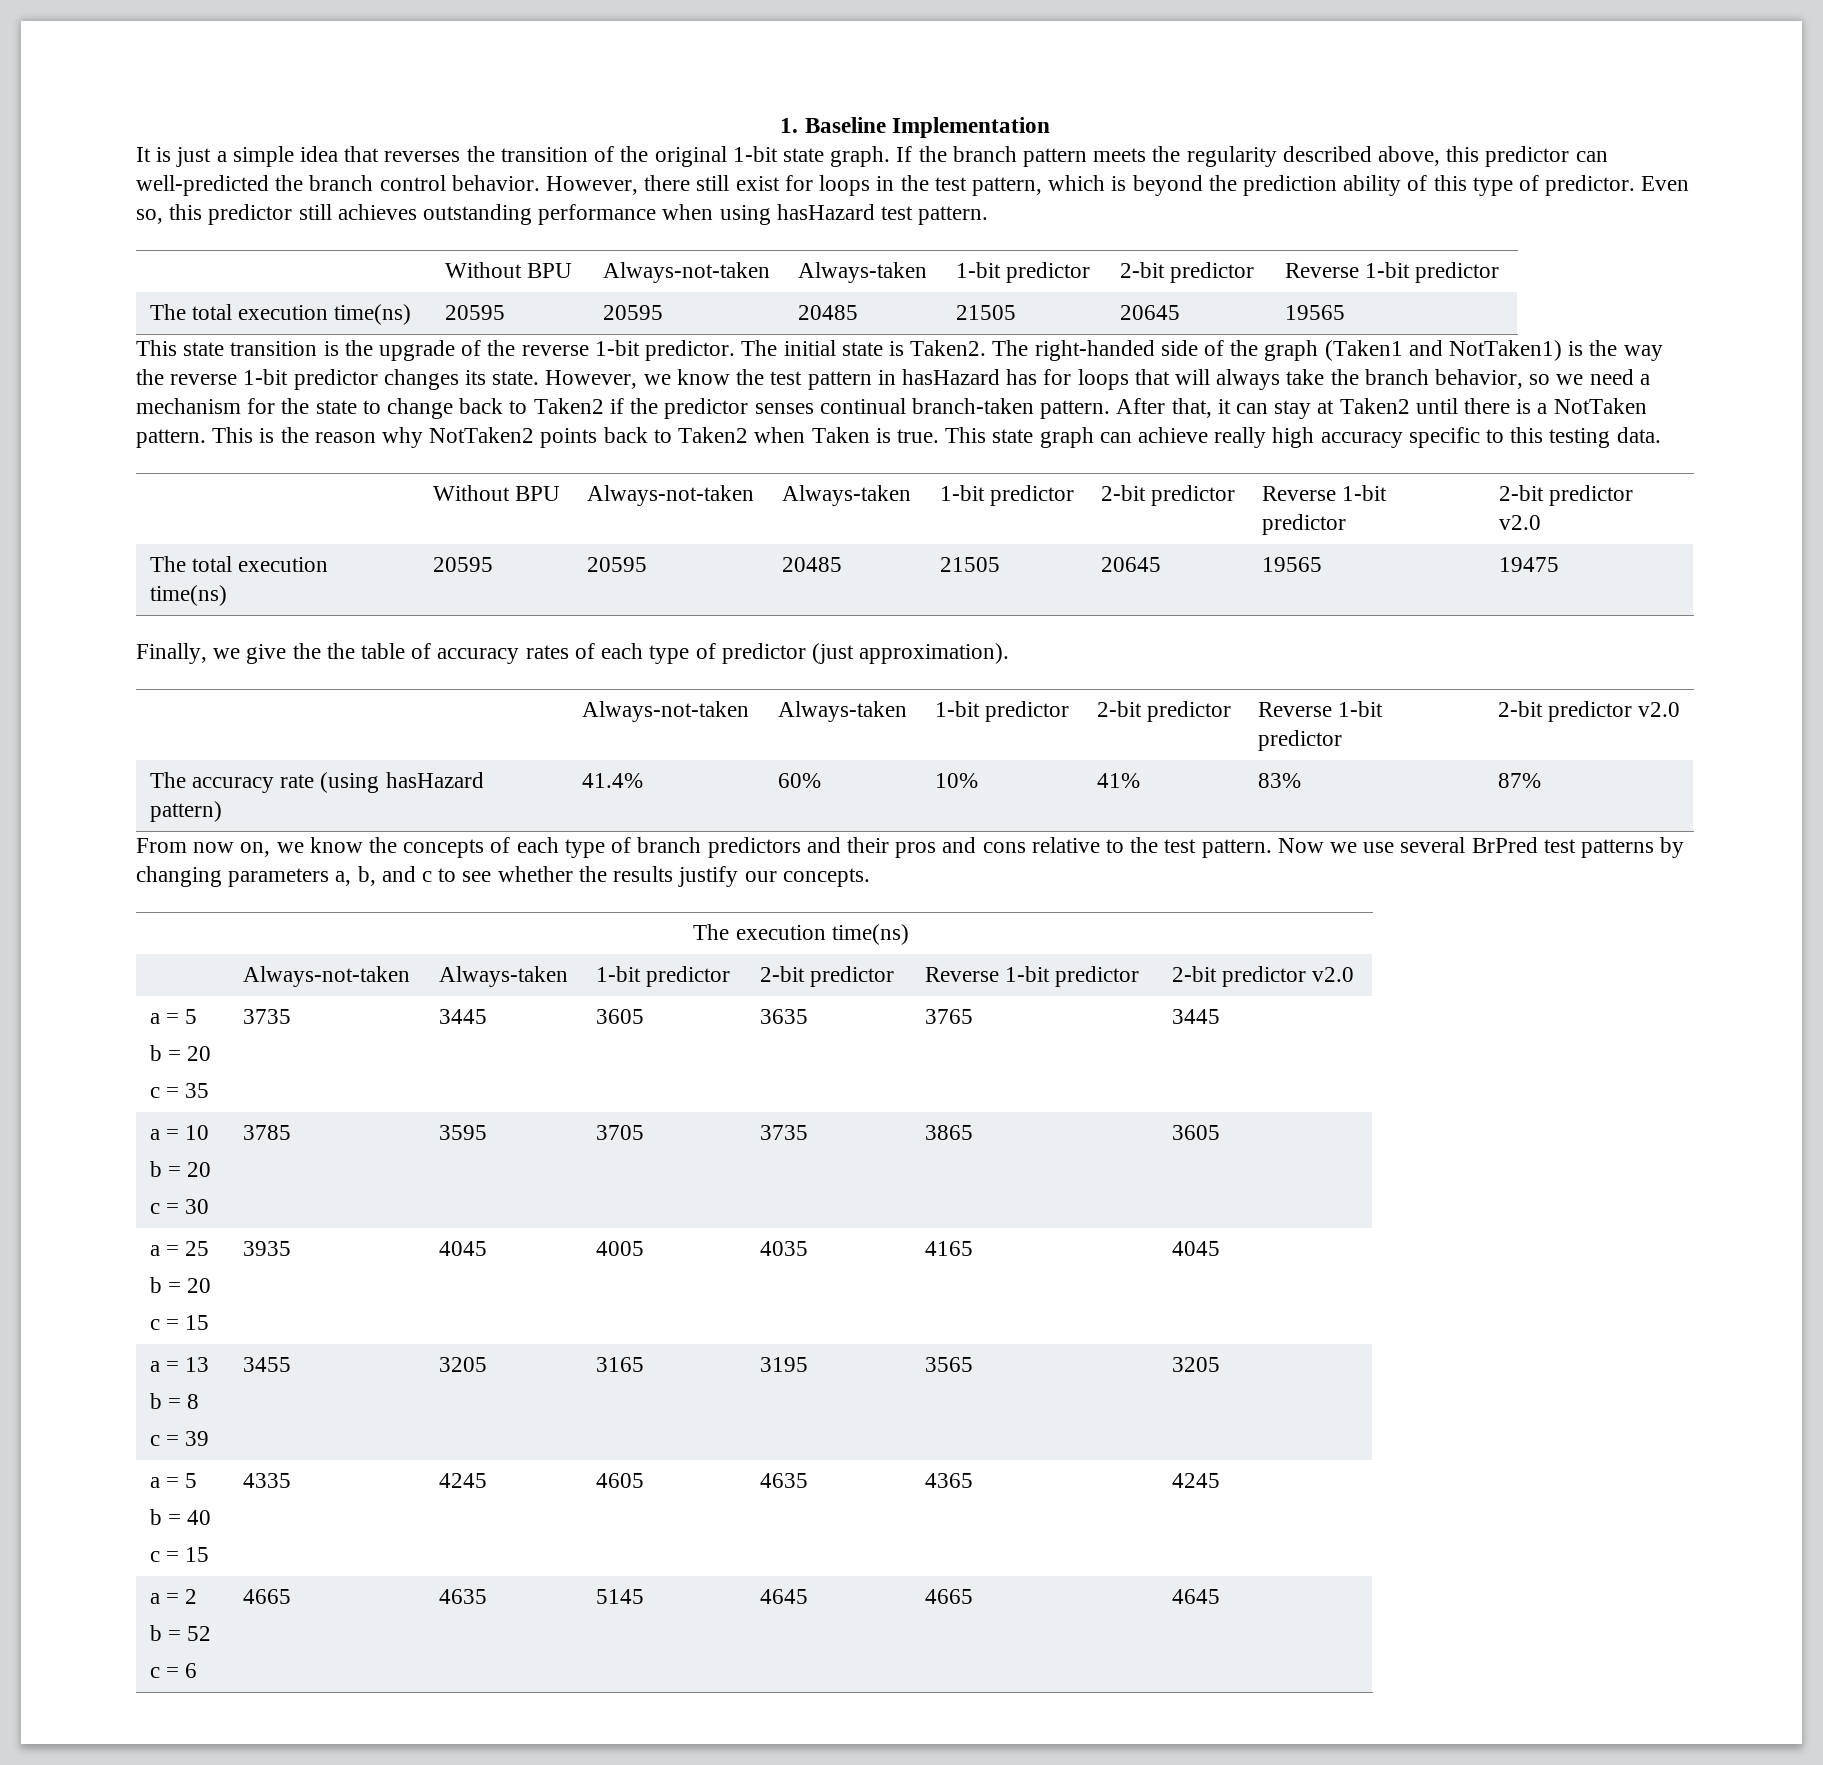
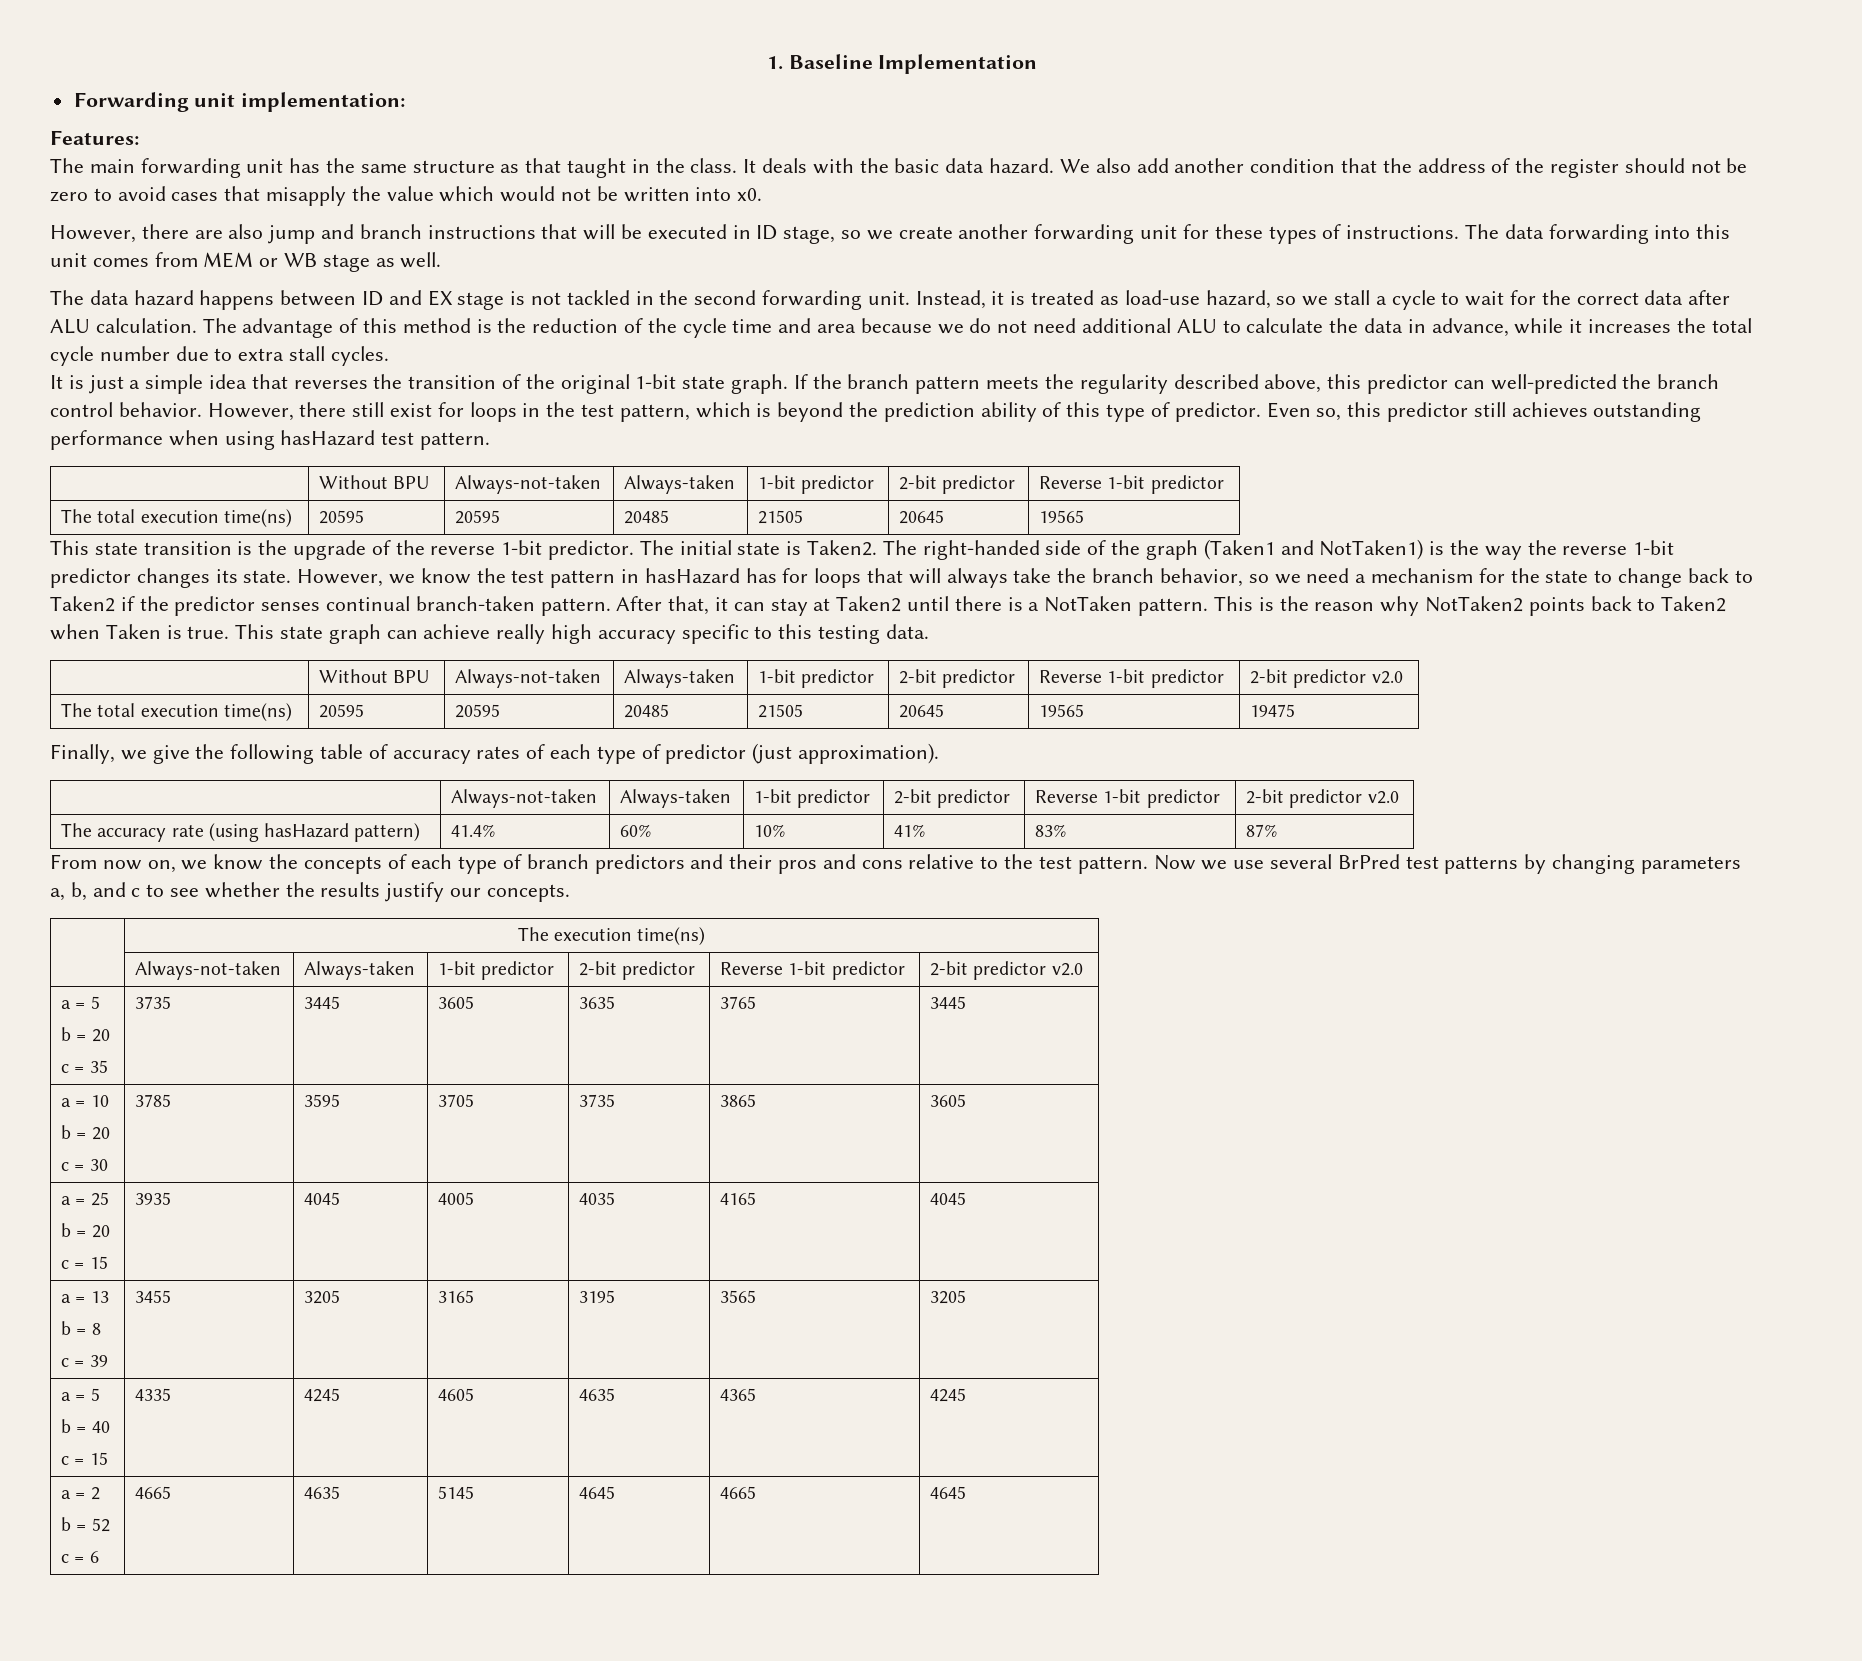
+ Forwarding unit implementation:
+ Features:
+ The main forwarding unit has the same structure as that taught in the class. It deals with the basic data hazard. We also add another condition that the address of the register should not be zero to avoid cases that misapply the value which would not be written into x0.
+ However, there are also jump and branch instructions that will be executed in ID stage, so we create another forwarding unit for these types of instructions. The data forwarding into this unit comes from MEM or WB stage as well.
+ The data hazard happens between ID and EX stage is not tackled in the second forwarding unit. Instead, it is treated as load-use hazard, so we stall a cycle to wait for the correct data after ALU calculation. The advantage of this method is the reduction of the cycle time and area because we do not need additional ALU to calculate the data in advance, while it increases the total cycle number due to extra stall cycles.
- Finally, we give the the table of accuracy rates of each type of predictor (just approximation).
+ Finally, we give the following table of accuracy rates of each type of predictor (just approximation).

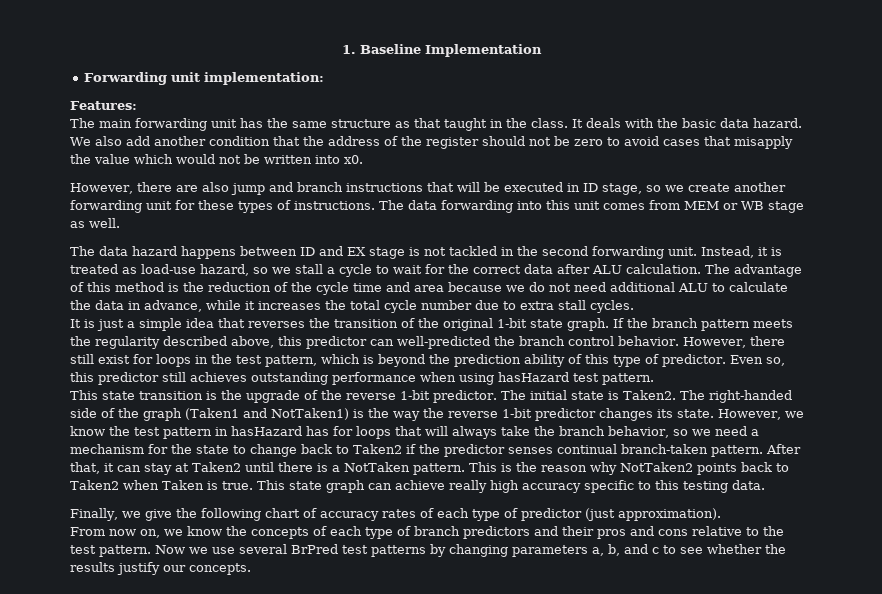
  Even so, this predictor still achieves outstanding performance when using hasHazard test pattern.
- | Without BPU | Always-not-taken | Always-taken | 1-bit predictor | 2-bit predictor | Reverse 1-bit predictor
- The total execution time(ns) | 20595 | 20595 | 20485 | 21505 | 20645 | 19565
- | Without BPU | Always-not-taken | Always-taken | 1-bit predictor | 2-bit predictor | Reverse 1-bit predictor | 2-bit predictor v2.0
- The total execution time(ns) | 20595 | 20595 | 20485 | 21505 | 20645 | 19565 | 19475
- Finally, we give the following table of accuracy rates of each type of predictor (just approximation).
- | Always-not-taken | Always-taken | 1-bit predictor | 2-bit predictor | Reverse 1-bit predictor | 2-bit predictor v2.0
- The accuracy rate (using hasHazard pattern) | 41.4% | 60% | 10% | 41% | 83% | 87%
+ Finally, we give the following chart of accuracy rates of each type of predictor (just approximation).
- | The execution time(ns)
- | Always-not-taken | Always-taken | 1-bit predictor | 2-bit predictor | Reverse 1-bit predictor | 2-bit predictor v2.0
- a = 5
- b = 20
- c = 35 | 3735 | 3445 | 3605 | 3635 | 3765 | 3445
- a = 10
- b = 20
- c = 30 | 3785 | 3595 | 3705 | 3735 | 3865 | 3605
- a = 25
- b = 20
- c = 15 | 3935 | 4045 | 4005 | 4035 | 4165 | 4045
- a = 13
- b = 8
- c = 39 | 3455 | 3205 | 3165 | 3195 | 3565 | 3205
- a = 5
- b = 40
- c = 15 | 4335 | 4245 | 4605 | 4635 | 4365 | 4245
- a = 2
- b = 52
- c = 6 | 4665 | 4635 | 5145 | 4645 | 4665 | 4645

